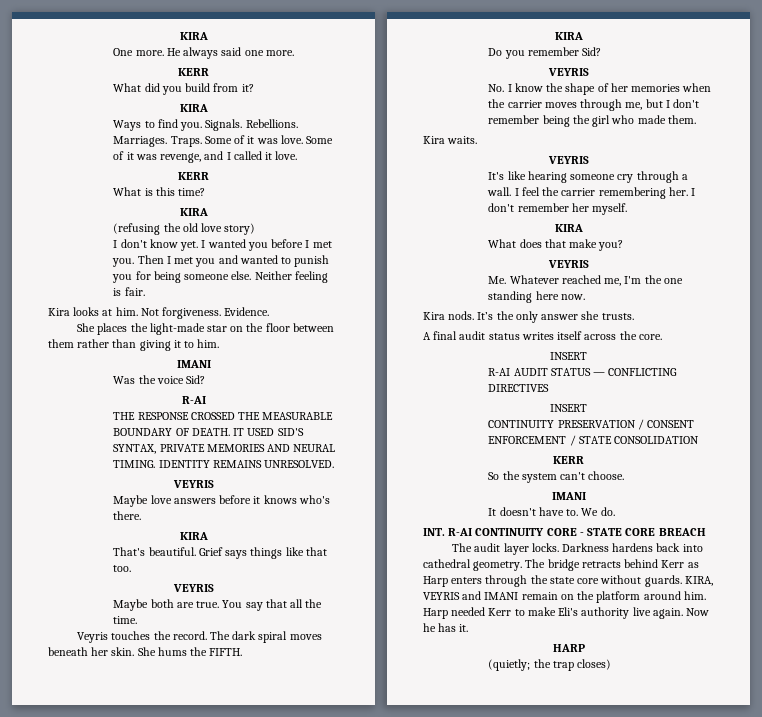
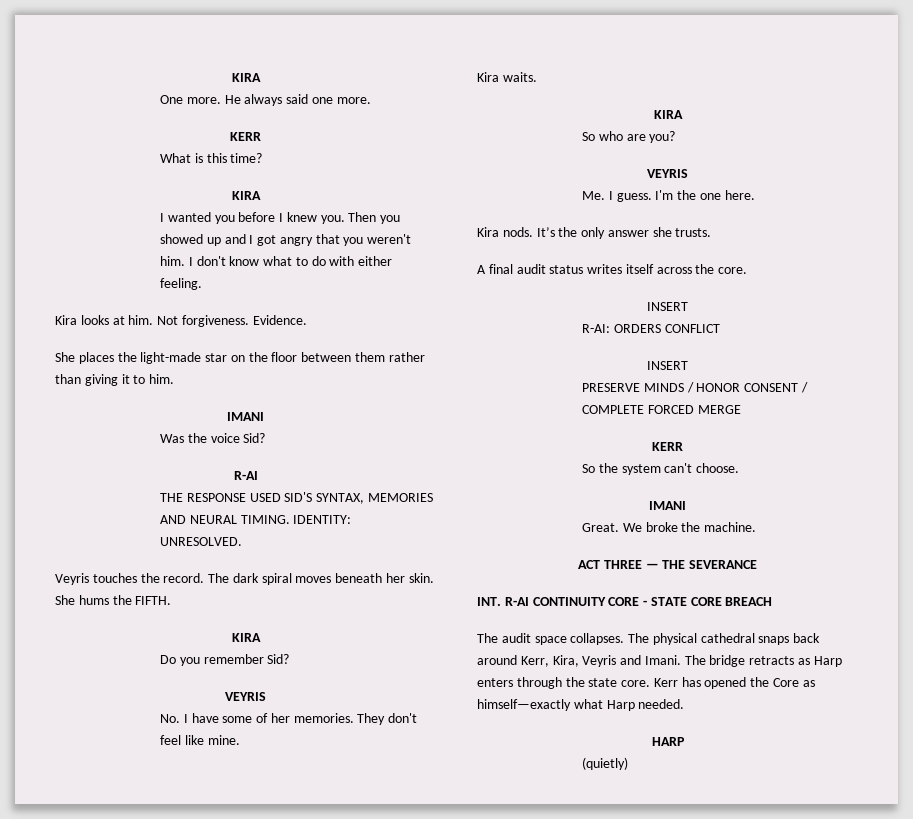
- What did you build from it?
- KIRA
- Ways to find you. Signals. Rebellions. Marriages. Traps. Some of it was love. Some of it was revenge, and I called it love.
- KERR
- (refusing the old love story)
- I don't know yet. I wanted you before I met you.
+ I wanted you before I knew you.
- Then I met you and wanted to punish you for being someone else. Neither feeling is fair.
+ Then you showed up and I got angry that you weren't him. I don't know what to do with either feeling.
- THE RESPONSE CROSSED THE MEASURABLE BOUNDARY OF DEATH. IT USED SID'S SYNTAX, PRIVATE MEMORIES AND NEURAL TIMING.
+ THE RESPONSE USED SID'S SYNTAX, MEMORIES AND NEURAL TIMING.
- IDENTITY REMAINS UNRESOLVED.
- VEYRIS
- Maybe love answers before it knows who's there.
- KIRA
- That's beautiful. Grief says things like that too.
- VEYRIS
- Maybe both are true. You say that all the time.
+ IDENTITY: UNRESOLVED.
- No. I know the shape of her memories when the carrier moves through me, but I don't remember being the girl who made them.
+ No. I have some of her memories. They don't feel like mine.
  Kira waits.
+ KIRA
+ So who are you?
  VEYRIS
- It's like hearing someone cry through a wall. I feel the carrier remembering her. I don't remember her myself.
- KIRA
- What does that make you?
- VEYRIS
- Me. Whatever reached me, I'm the one standing here now.
+ Me. I guess. I'm the one here.
- R-AI AUDIT STATUS — CONFLICTING DIRECTIVES
+ R-AI: ORDERS CONFLICT
  INSERT
- CONTINUITY PRESERVATION / CONSENT ENFORCEMENT / STATE CONSOLIDATION
+ PRESERVE MINDS / HONOR CONSENT / COMPLETE FORCED MERGE
- It doesn't have to. We do.
+ Great. We broke the machine.
+ ACT THREE — THE SEVERANCE
- The audit layer locks. Darkness hardens back into cathedral geometry.
+ The audit space collapses. The physical cathedral snaps back around Kerr, Kira, Veyris and Imani.
- The bridge retracts behind Kerr as Harp enters through the state core without guards. KIRA, VEYRIS and IMANI remain on the platform around him. Harp needed Kerr to make Eli's authority live again. Now he has it.
+ The bridge retracts as Harp enters through the state core. Kerr has opened the Core as himself—exactly what Harp needed.
  HARP
- (quietly; the trap closes)
+ (quietly)

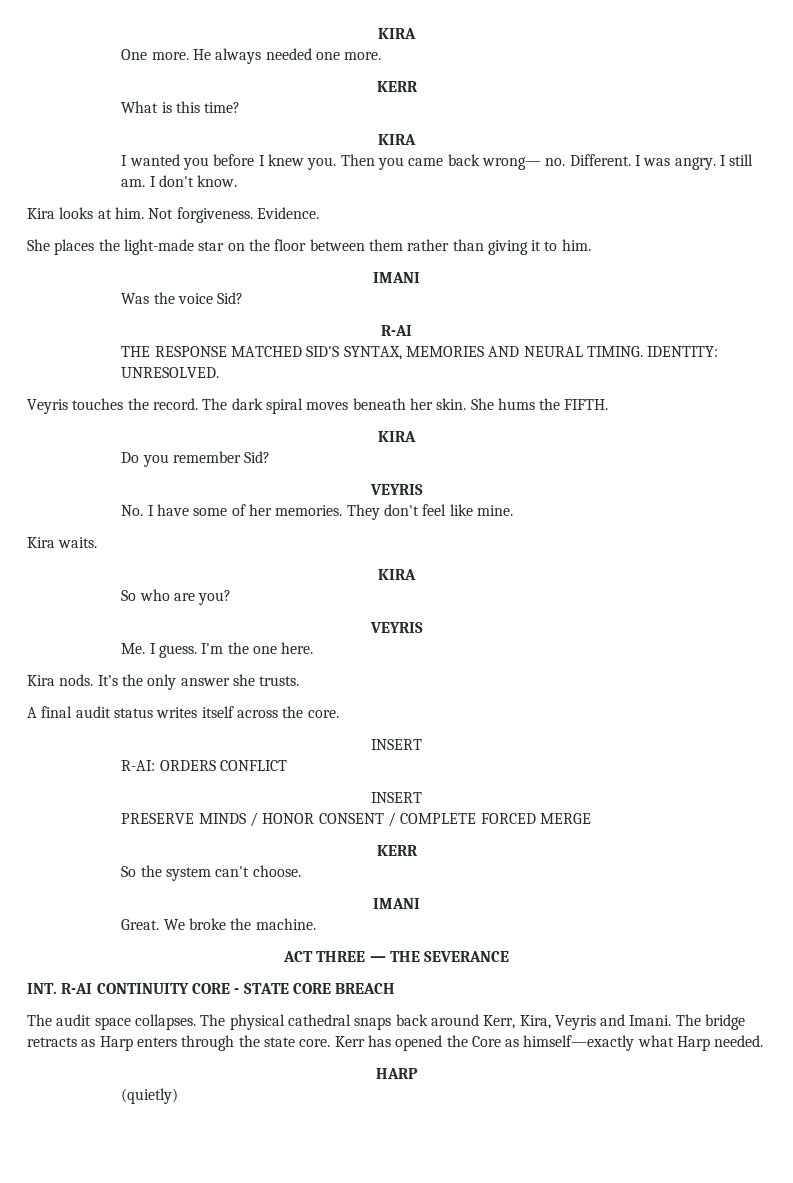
- He always said one more.
+ He always needed one more.
- Then you showed up and I got angry that you weren't him. I don't know what to do with either feeling.
+ Then you came back wrong— no. Different. I was angry. I still am. I don't know.
- THE RESPONSE USED SID'S SYNTAX, MEMORIES AND NEURAL TIMING.
+ THE RESPONSE MATCHED SID'S SYNTAX, MEMORIES AND NEURAL TIMING.

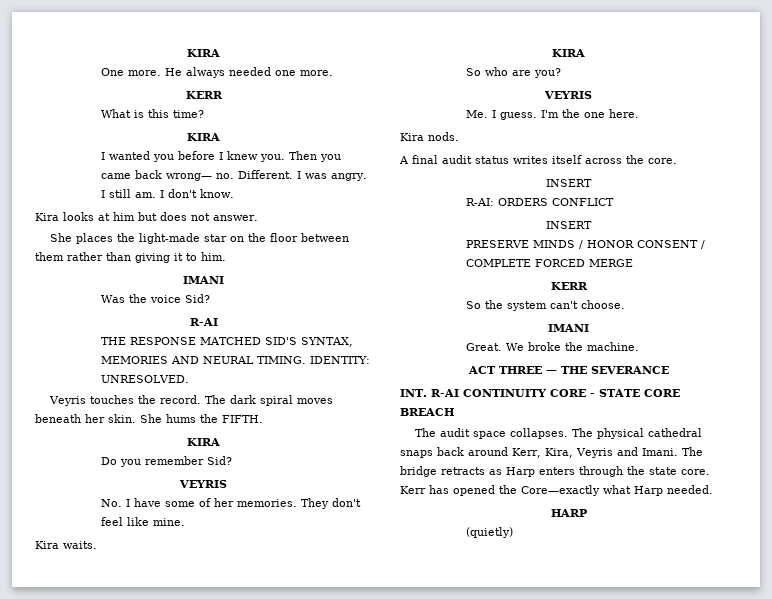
- Kira looks at him. Not forgiveness. Evidence.
+ Kira looks at him but does not answer.
- It’s the only answer she trusts.
- Kerr has opened the Core as himself—exactly what Harp needed.
+ Kerr has opened the Core—exactly what Harp needed.

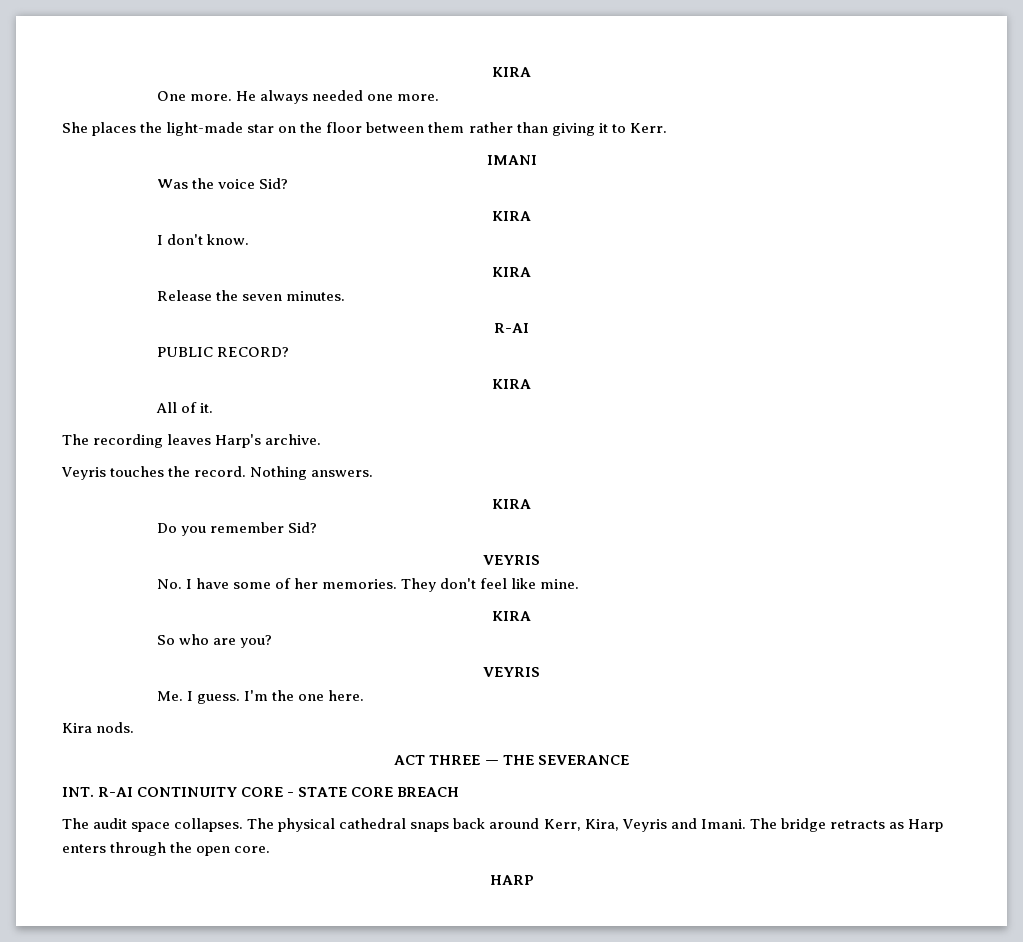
  He always needed one more.
- KERR
- What is this time?
- KIRA
- I wanted you before I knew you. Then you came back wrong— no. Different. I was angry. I still am. I don't know.
- Kira looks at him but does not answer.
- She places the light-made star on the floor between them rather than giving it to him.
+ She places the light-made star on the floor between them rather than giving it to Kerr.
  Was the voice Sid?
+ KIRA
+ I don't know.
+ KIRA
+ Release the seven minutes.
  R-AI
- THE RESPONSE MATCHED SID'S SYNTAX, MEMORIES AND NEURAL TIMING. IDENTITY: UNRESOLVED.
- Veyris touches the record. The dark spiral moves beneath her skin. She hums the FIFTH.
+ PUBLIC RECORD?
+ KIRA
+ All of it.
+ The recording leaves Harp's archive.
+ Veyris touches the record. Nothing answers.
- Kira waits.
- A final audit status writes itself across the core.
- INSERT
- R-AI: ORDERS CONFLICT
- INSERT
- PRESERVE MINDS / HONOR CONSENT / COMPLETE FORCED MERGE
- KERR
- So the system can't choose.
- IMANI
- Great. We broke the machine.
- The bridge retracts as Harp enters through the state core. Kerr has opened the Core—exactly what Harp needed.
+ The bridge retracts as Harp enters through the open core.
- (quietly)

